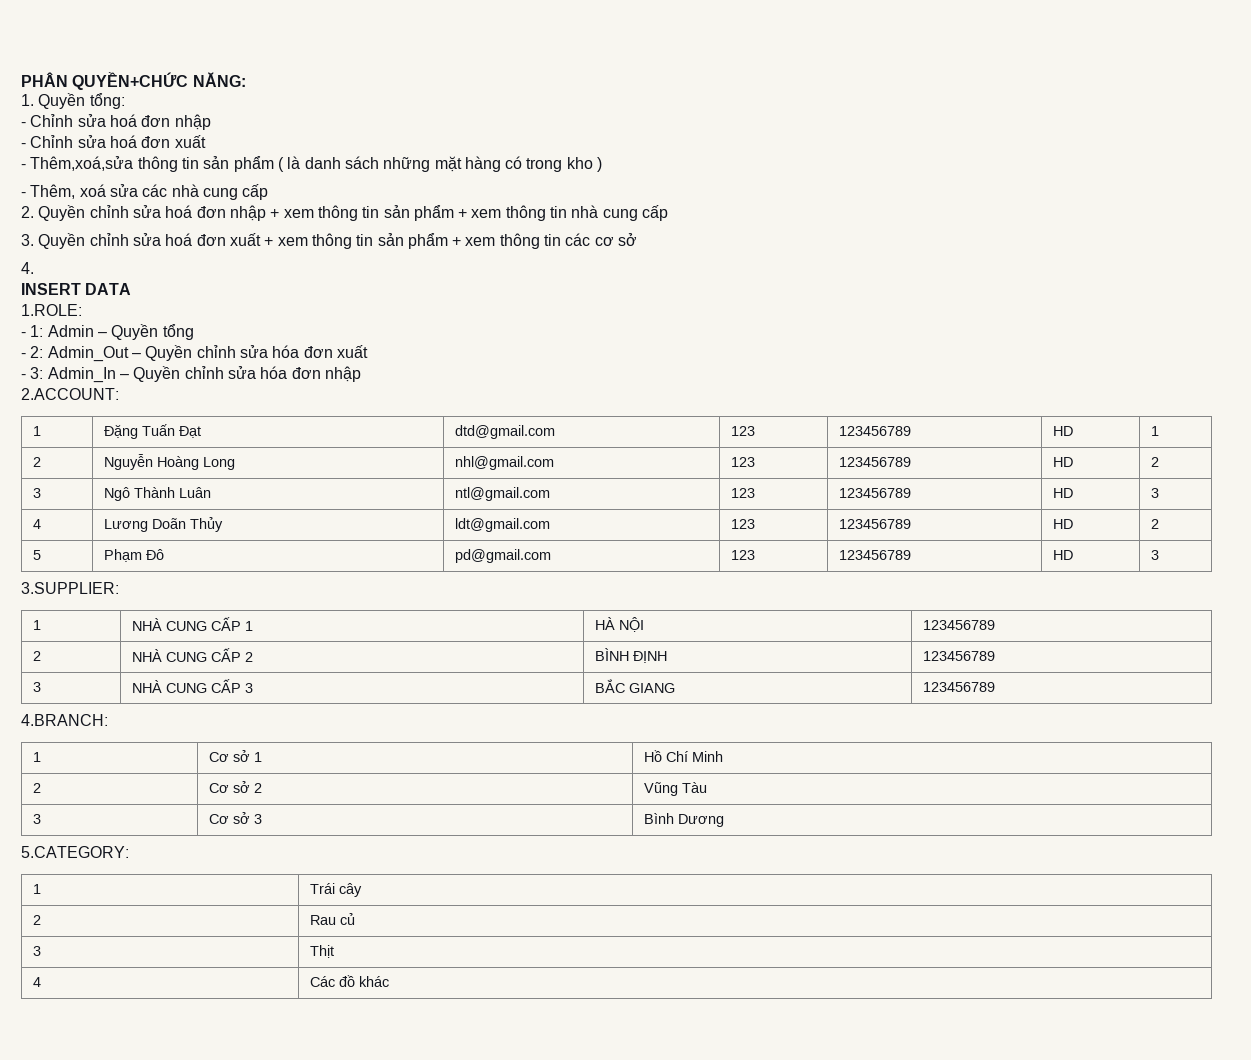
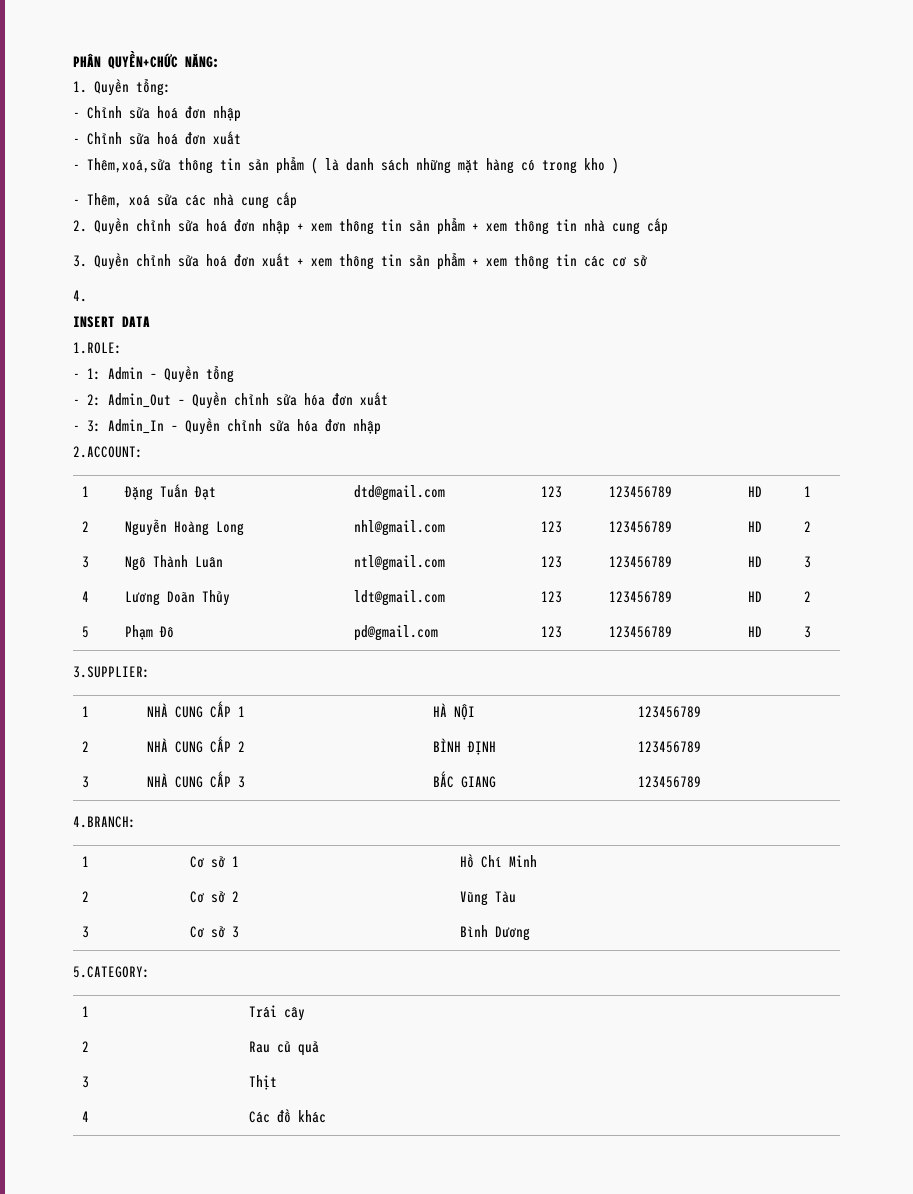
- 2 | Rau củ
+ 2 | Rau củ quả

